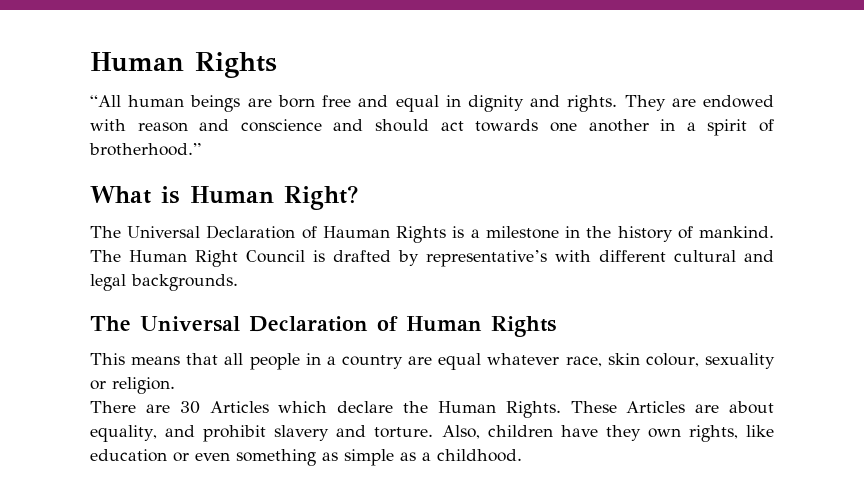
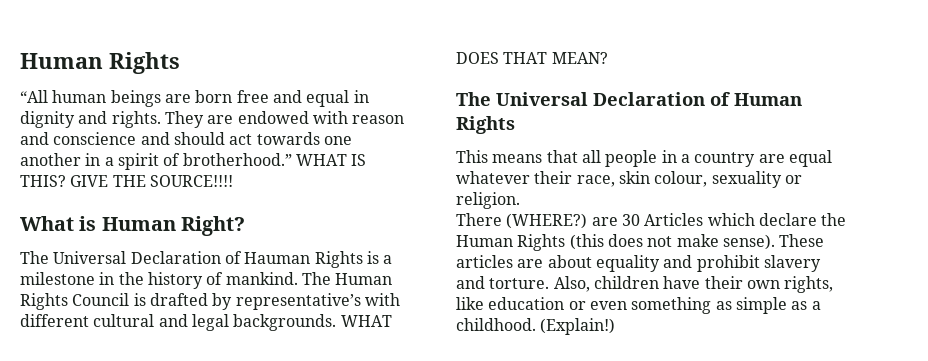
+ WHAT IS THIS? GIVE THE SOURCE!!!!
- The Human Right Council is drafted by representative’s with different cultural and legal backgrounds.
+ The Human Rights Council is drafted by representative’s with different cultural and legal backgrounds. WHAT DOES THAT MEAN?
- This means that all people in a country are equal whatever race, skin colour, sexuality or religion.
+ This means that all people in a country are equal whatever their race, skin colour, sexuality or religion.
- There are 30 Articles which declare the Human Rights. These Articles are about equality, and prohibit slavery and torture.
+ There (WHERE?) are 30 Articles which declare the Human Rights (this does not make sense). These articles are about equality and prohibit slavery and torture.
- Also, children have they own rights, like education or even something as simple as a childhood.
+ Also, children have their own rights, like education or even something as simple as a childhood.
+ (Explain!)

